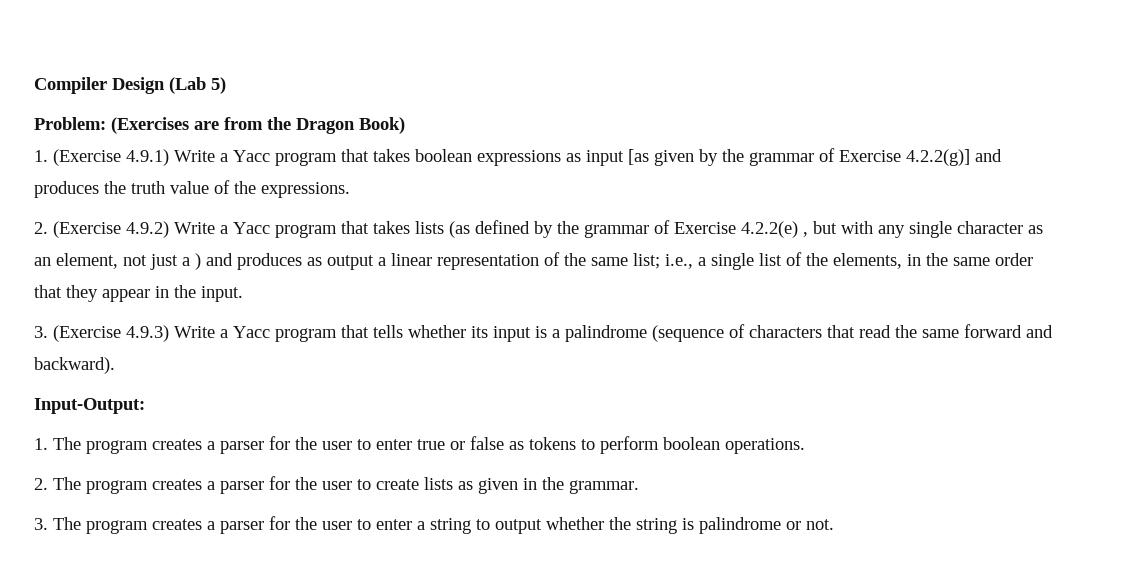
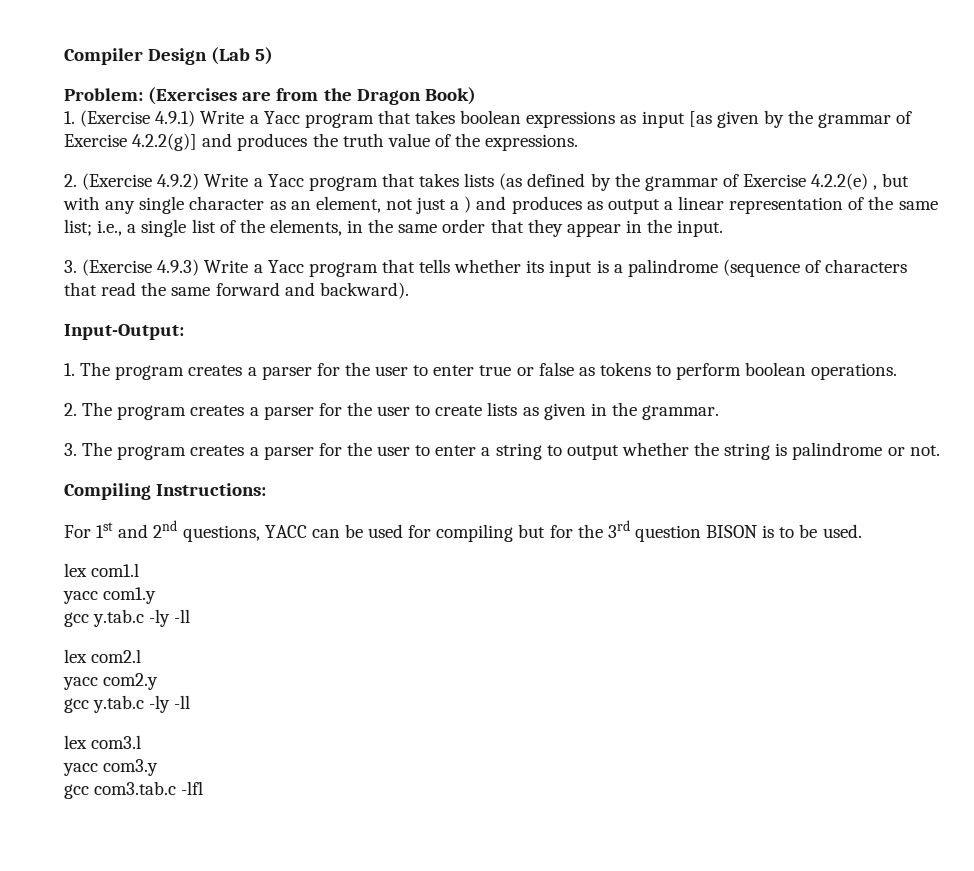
+ Compiling Instructions:
+ For 1st and 2nd questions, YACC can be used for compiling but for the 3rd question BISON is to be used.
+ lex com1.l
+ yacc com1.y
+ gcc y.tab.c -ly -ll
+ lex com2.l
+ yacc com2.y
+ gcc y.tab.c -ly -ll
+ lex com3.l
+ yacc com3.y
+ gcc com3.tab.c -lfl

